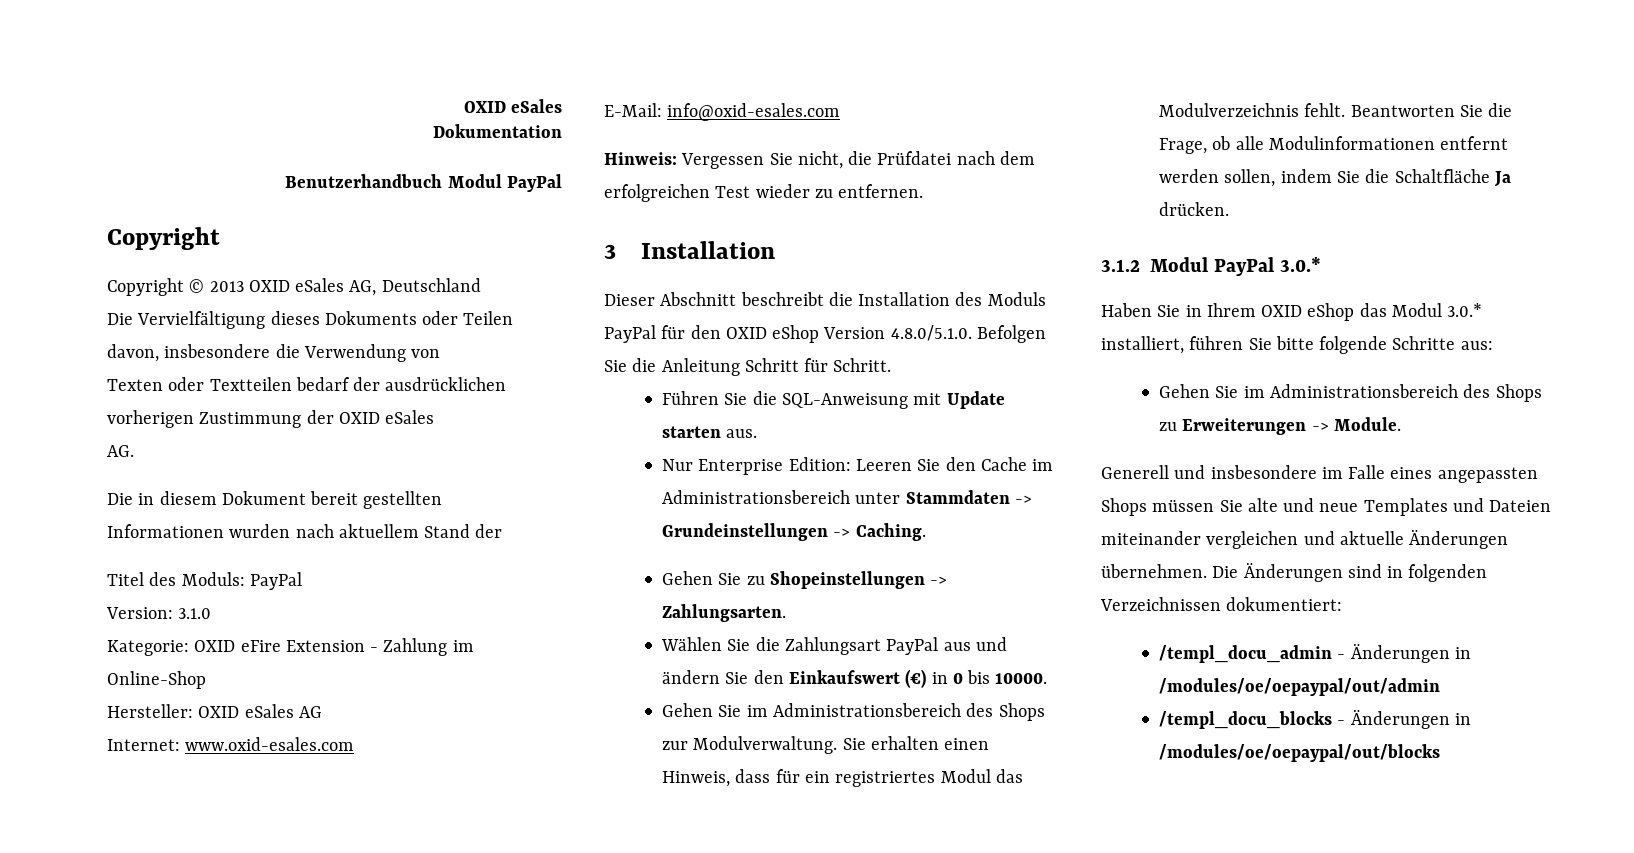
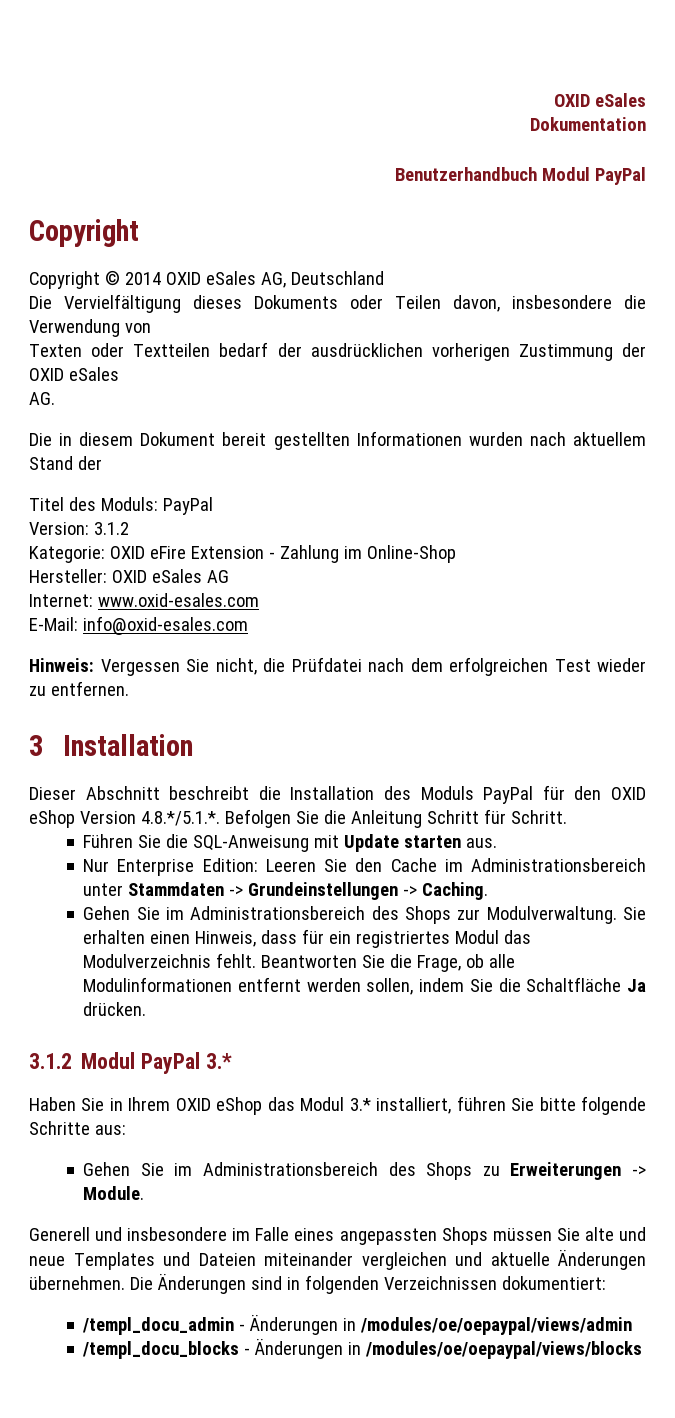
- Copyright © 2013 OXID eSales AG, Deutschland
+ Copyright © 2014 OXID eSales AG, Deutschland
- Version: 3.1.0
+ Version: 3.1.2
- Dieser Abschnitt beschreibt die Installation des Moduls PayPal für den OXID eShop Version 4.8.0/5.1.0. Befolgen Sie die Anleitung Schritt für Schritt.
+ Dieser Abschnitt beschreibt die Installation des Moduls PayPal für den OXID eShop Version 4.8.*/5.1.*. Befolgen Sie die Anleitung Schritt für Schritt.
- Gehen Sie zu Shopeinstellungen -> Zahlungsarten.
- Wählen Sie die Zahlungsart PayPal aus und ändern Sie den Einkaufswert (€) in 0 bis 10000.
- 3.1.2 Modul PayPal 3.0.*
+ 3.1.2 Modul PayPal 3.*
- Haben Sie in Ihrem OXID eShop das Modul 3.0.* installiert, führen Sie bitte folgende Schritte aus:
+ Haben Sie in Ihrem OXID eShop das Modul 3.* installiert, führen Sie bitte folgende Schritte aus:
- /templ_docu_admin - Änderungen in /modules/oe/oepaypal/out/admin
+ /templ_docu_admin - Änderungen in /modules/oe/oepaypal/views/admin
- /templ_docu_blocks - Änderungen in /modules/oe/oepaypal/out/blocks
+ /templ_docu_blocks - Änderungen in /modules/oe/oepaypal/views/blocks

